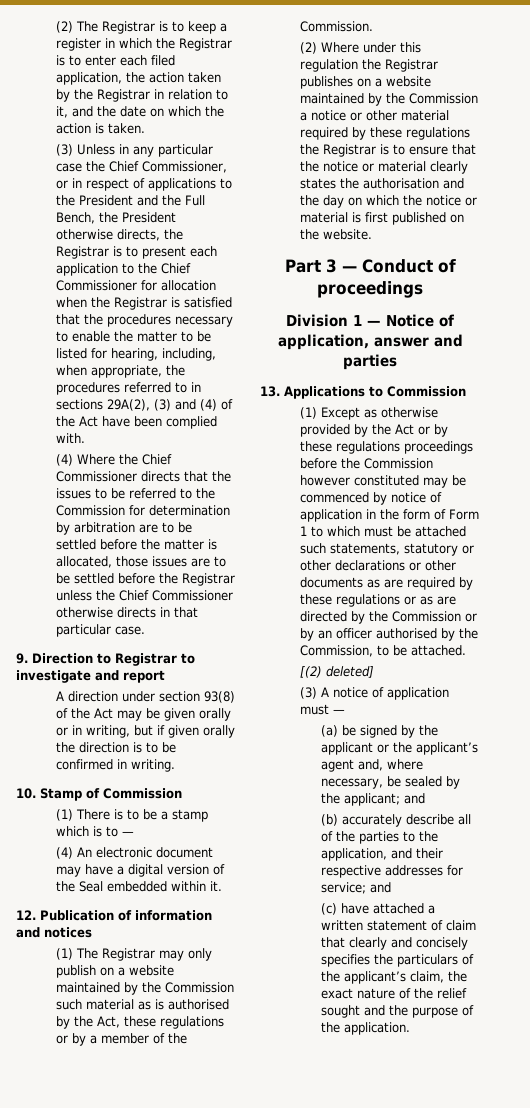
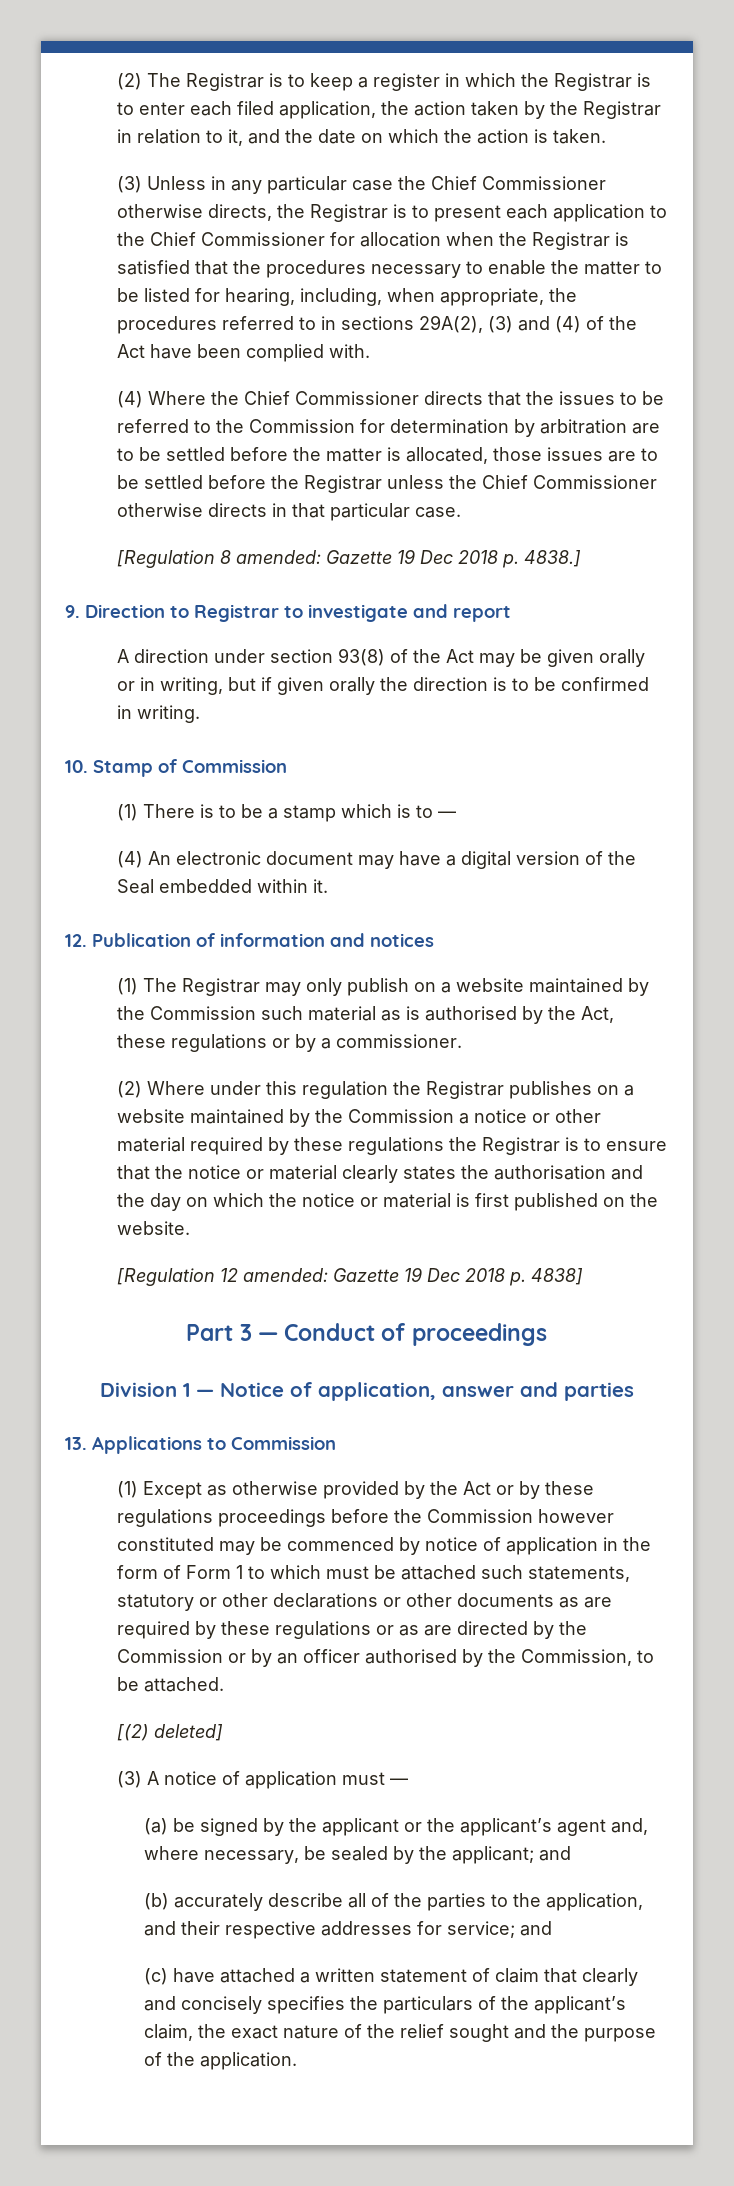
- (3) Unless in any particular case the Chief Commissioner, or in respect of applications to the President and the Full Bench, the President otherwise directs, the Registrar is to present each application to the Chief Commissioner for allocation when the Registrar is satisfied that the procedures necessary to enable the matter to be listed for hearing, including, when appropriate, the procedures referred to in sections 29A(2), (3) and (4) of the Act have been complied with.
+ (3) Unless in any particular case the Chief Commissioner otherwise directs, the Registrar is to present each application to the Chief Commissioner for allocation when the Registrar is satisfied that the procedures necessary to enable the matter to be listed for hearing, including, when appropriate, the procedures referred to in sections 29A(2), (3) and (4) of the Act have been complied with.
+ [Regulation 8 amended: Gazette 19 Dec 2018 p. 4838.]
- (1) The Registrar may only publish on a website maintained by the Commission such material as is authorised by the Act, these regulations or by a member of the Commission.
+ (1) The Registrar may only publish on a website maintained by the Commission such material as is authorised by the Act, these regulations or by a commissioner.
+ [Regulation 12 amended: Gazette 19 Dec 2018 p. 4838]

